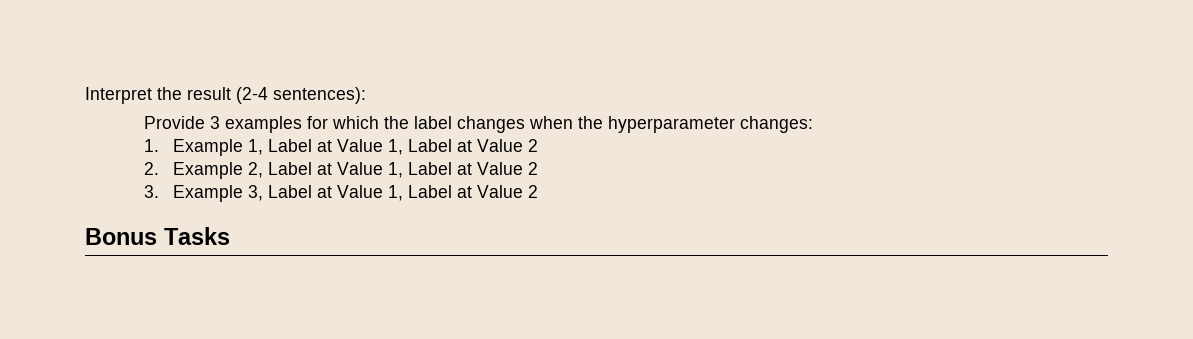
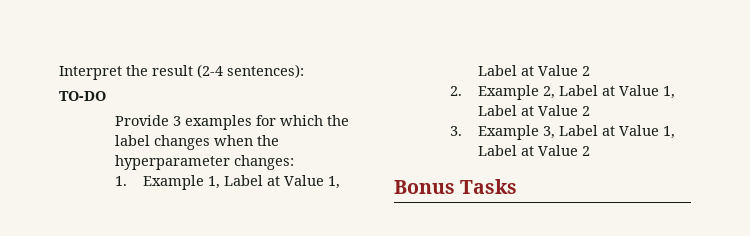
+ TO-DO

